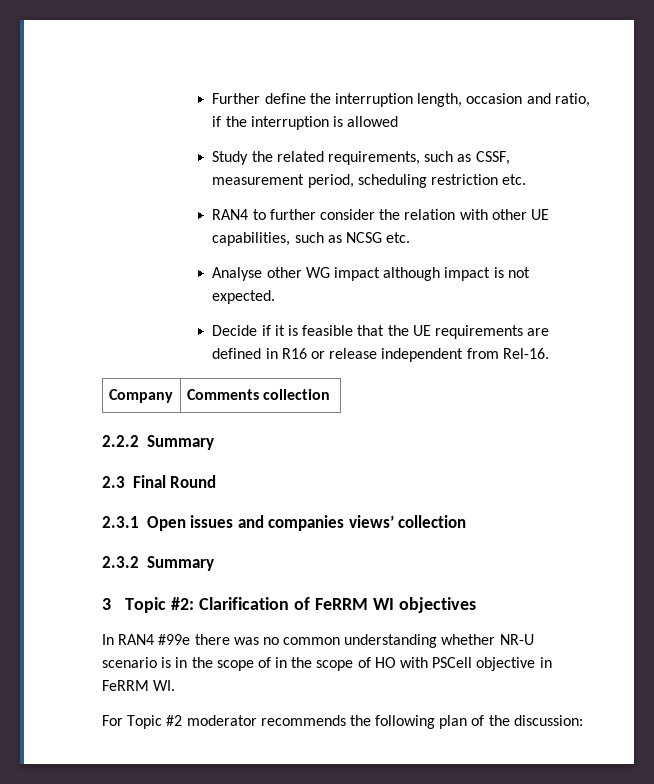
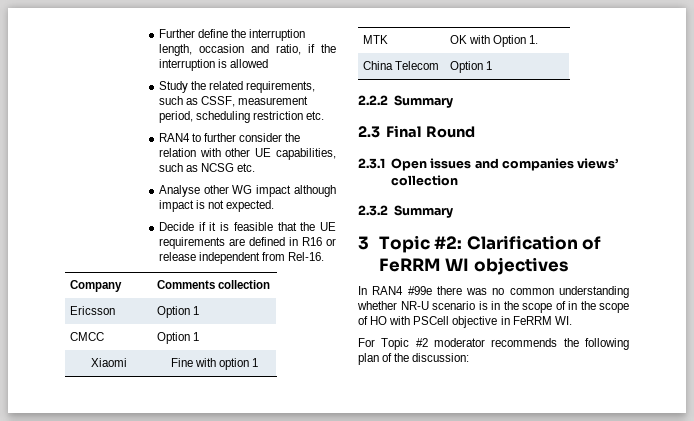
+ Ericsson | Option 1
+ CMCC | Option 1
+ Xiaomi | Fine with option 1
+ MTK | OK with Option 1.
+ China Telecom | Option 1

